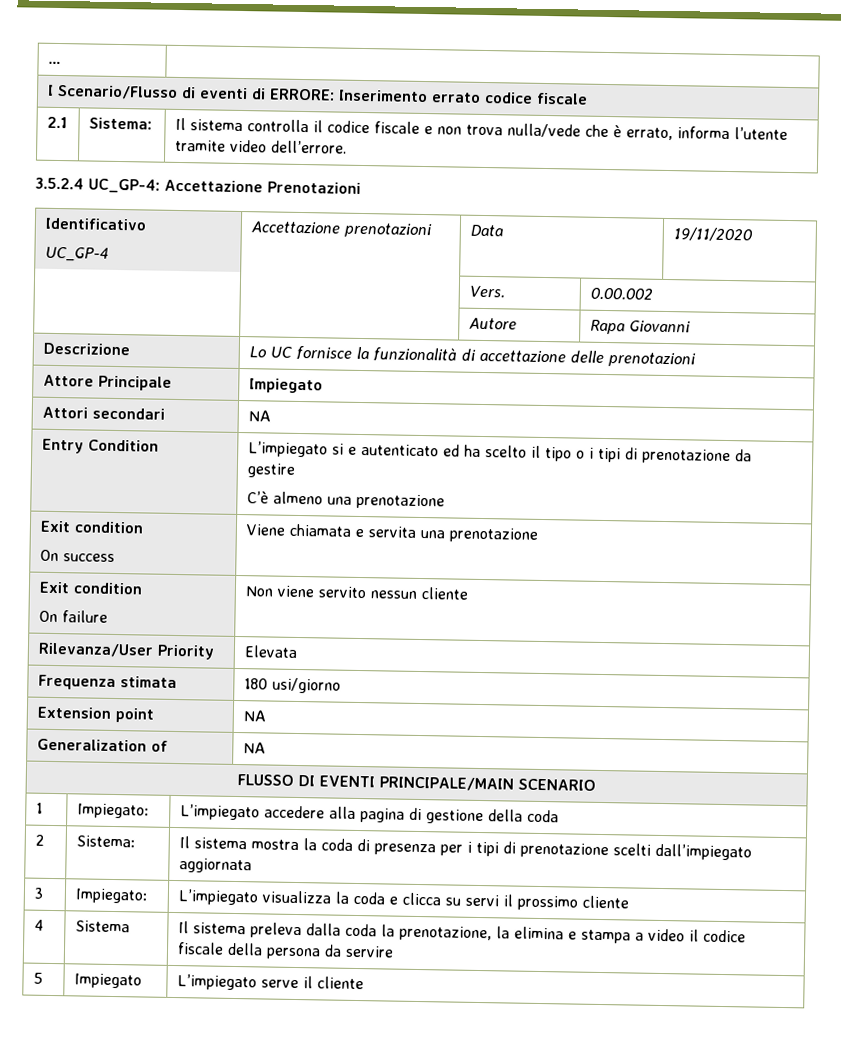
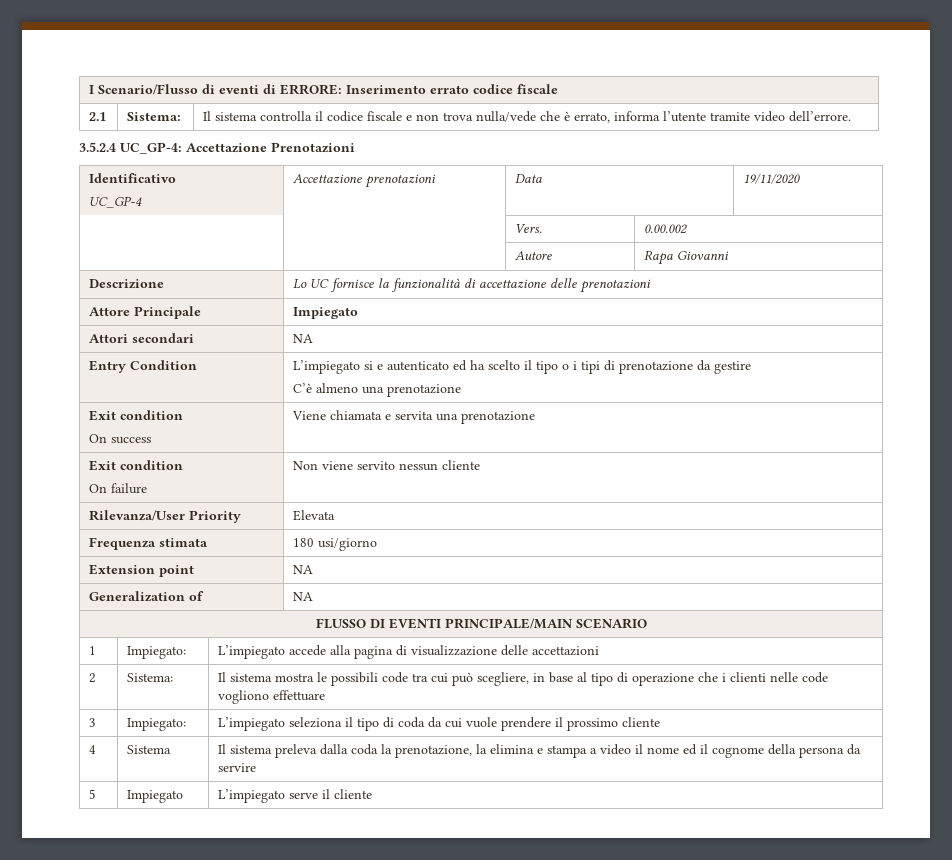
- … |
- 1 | Impiegato: | L’impiegato accedere alla pagina di gestione della coda
+ 1 | Impiegato: | L’impiegato accede alla pagina di visualizzazione delle accettazioni
- 2 | Sistema: | Il sistema mostra la coda di presenza per i tipi di prenotazione scelti dall’impiegato aggiornata
- 3 | Impiegato: | L’impiegato visualizza la coda e clicca su servi il prossimo cliente
+ 2 | Sistema: | Il sistema mostra le possibili code tra cui può scegliere, in base al tipo di operazione che i clienti nelle code vogliono effettuare
+ 3 | Impiegato: | L’impiegato seleziona il tipo di coda da cui vuole prendere il prossimo cliente
- 4 | Sistema | Il sistema preleva dalla coda la prenotazione, la elimina e stampa a video il codice fiscale della persona da servire
+ 4 | Sistema | Il sistema preleva dalla coda la prenotazione, la elimina e stampa a video il nome ed il cognome della persona da servire

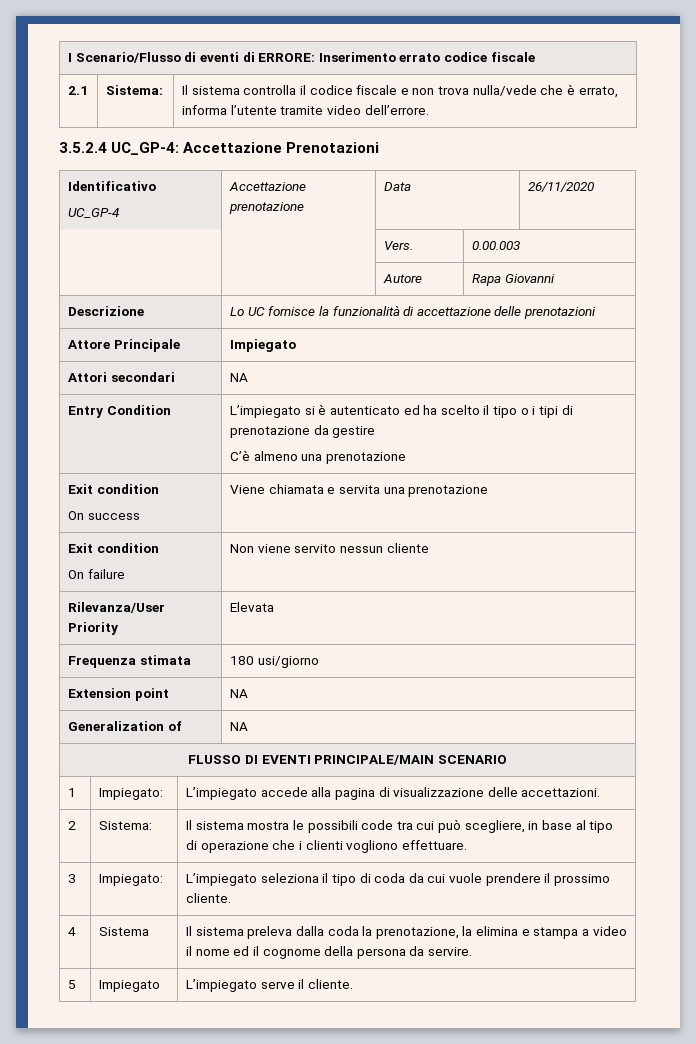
  Identificativo
- UC_GP-4 | Accettazione prenotazioni | Data | 19/11/2020
+ UC_GP-4 | Accettazione prenotazione | Data | 26/11/2020
- | | Vers. | 0.00.002
+ | | Vers. | 0.00.003
- Entry Condition | L’impiegato si e autenticato ed ha scelto il tipo o i tipi di prenotazione da gestire
+ Entry Condition | L’impiegato si è autenticato ed ha scelto il tipo o i tipi di prenotazione da gestire
- 1 | Impiegato: | L’impiegato accede alla pagina di visualizzazione delle accettazioni
+ 1 | Impiegato: | L’impiegato accede alla pagina di visualizzazione delle accettazioni.
- 2 | Sistema: | Il sistema mostra le possibili code tra cui può scegliere, in base al tipo di operazione che i clienti nelle code vogliono effettuare
+ 2 | Sistema: | Il sistema mostra le possibili code tra cui può scegliere, in base al tipo di operazione che i clienti vogliono effettuare.
- 3 | Impiegato: | L’impiegato seleziona il tipo di coda da cui vuole prendere il prossimo cliente
+ 3 | Impiegato: | L’impiegato seleziona il tipo di coda da cui vuole prendere il prossimo cliente.
- 4 | Sistema | Il sistema preleva dalla coda la prenotazione, la elimina e stampa a video il nome ed il cognome della persona da servire
+ 4 | Sistema | Il sistema preleva dalla coda la prenotazione, la elimina e stampa a video il nome ed il cognome della persona da servire.
- 5 | Impiegato | L’impiegato serve il cliente
+ 5 | Impiegato | L’impiegato serve il cliente.

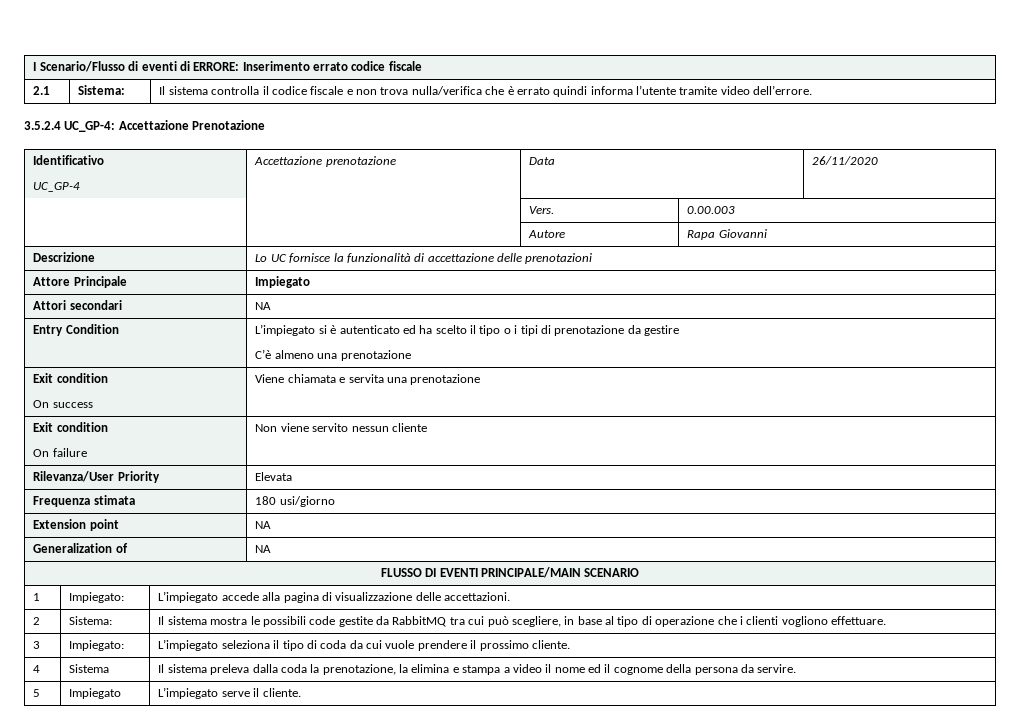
- 2.1 | Sistema: | Il sistema controlla il codice fiscale e non trova nulla/vede che è errato, informa l’utente tramite video dell’errore.
+ 2.1 | Sistema: | Il sistema controlla il codice fiscale e non trova nulla/verifica che è errato quindi informa l’utente tramite video dell’errore.
- 3.5.2.4 UC_GP-4: Accettazione Prenotazioni
+ 3.5.2.4 UC_GP-4: Accettazione Prenotazione
- 2 | Sistema: | Il sistema mostra le possibili code tra cui può scegliere, in base al tipo di operazione che i clienti vogliono effettuare.
+ 2 | Sistema: | Il sistema mostra le possibili code gestite da RabbitMQ tra cui può scegliere, in base al tipo di operazione che i clienti vogliono effettuare.

